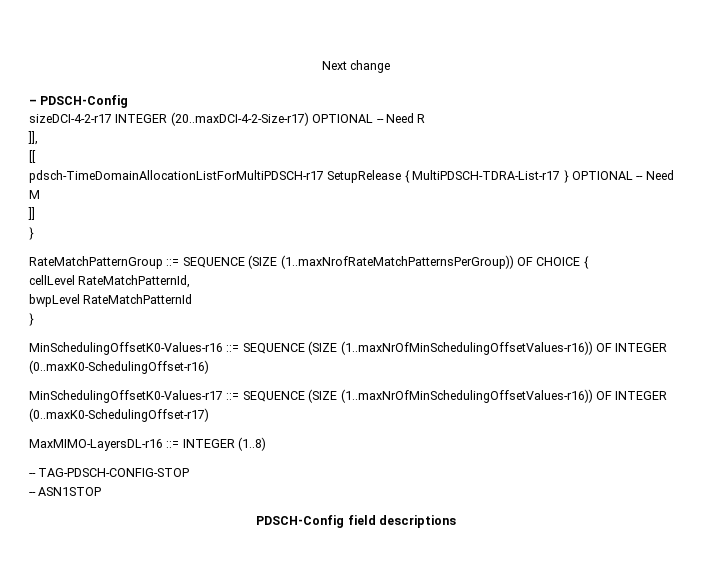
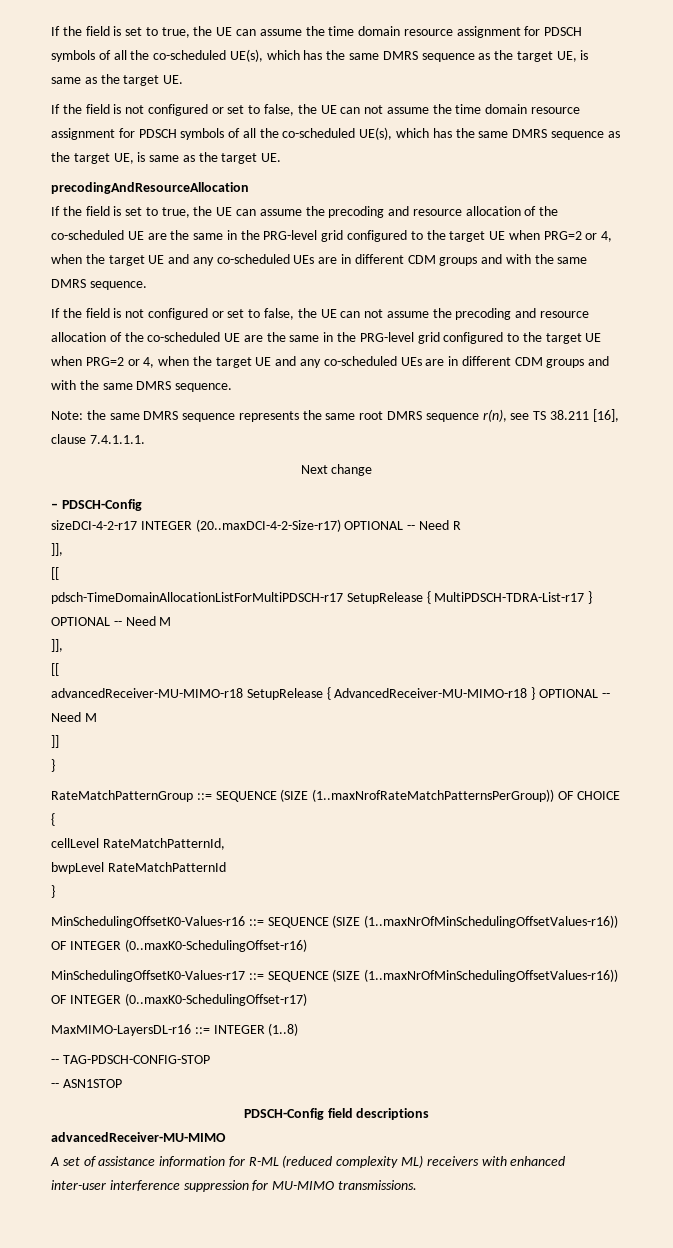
+ If the field is set to true, the UE can assume the time domain resource assignment for PDSCH symbols of all the co-scheduled UE(s), which has the same DMRS sequence as the target UE, is same as the target UE.
+ If the field is not configured or set to false, the UE can not assume the time domain resource assignment for PDSCH symbols of all the co-scheduled UE(s), which has the same DMRS sequence as the target UE, is same as the target UE.
+ precodingAndResourceAllocation
+ If the field is set to true, the UE can assume the precoding and resource allocation of the co-scheduled UE are the same in the PRG-level grid configured to the target UE when PRG=2 or 4, when the target UE and any co-scheduled UEs are in different CDM groups and with the same DMRS sequence.
+ If the field is not configured or set to false, the UE can not assume the precoding and resource allocation of the co-scheduled UE are the same in the PRG-level grid configured to the target UE when PRG=2 or 4, when the target UE and any co-scheduled UEs are in different CDM groups and with the same DMRS sequence.
+ Note: the same DMRS sequence represents the same root DMRS sequence r(n), see TS 38.211 [16], clause 7.4.1.1.1.
  pdsch-TimeDomainAllocationListForMultiPDSCH-r17 SetupRelease { MultiPDSCH-TDRA-List-r17 } OPTIONAL -- Need M
+ ]],
+ [[
+ advancedReceiver-MU-MIMO-r18 SetupRelease { AdvancedReceiver-MU-MIMO-r18 } OPTIONAL -- Need M
+ advancedReceiver-MU-MIMO
+ A set of assistance information for R-ML (reduced complexity ML) receivers with enhanced inter-user interference suppression for MU-MIMO transmissions.

